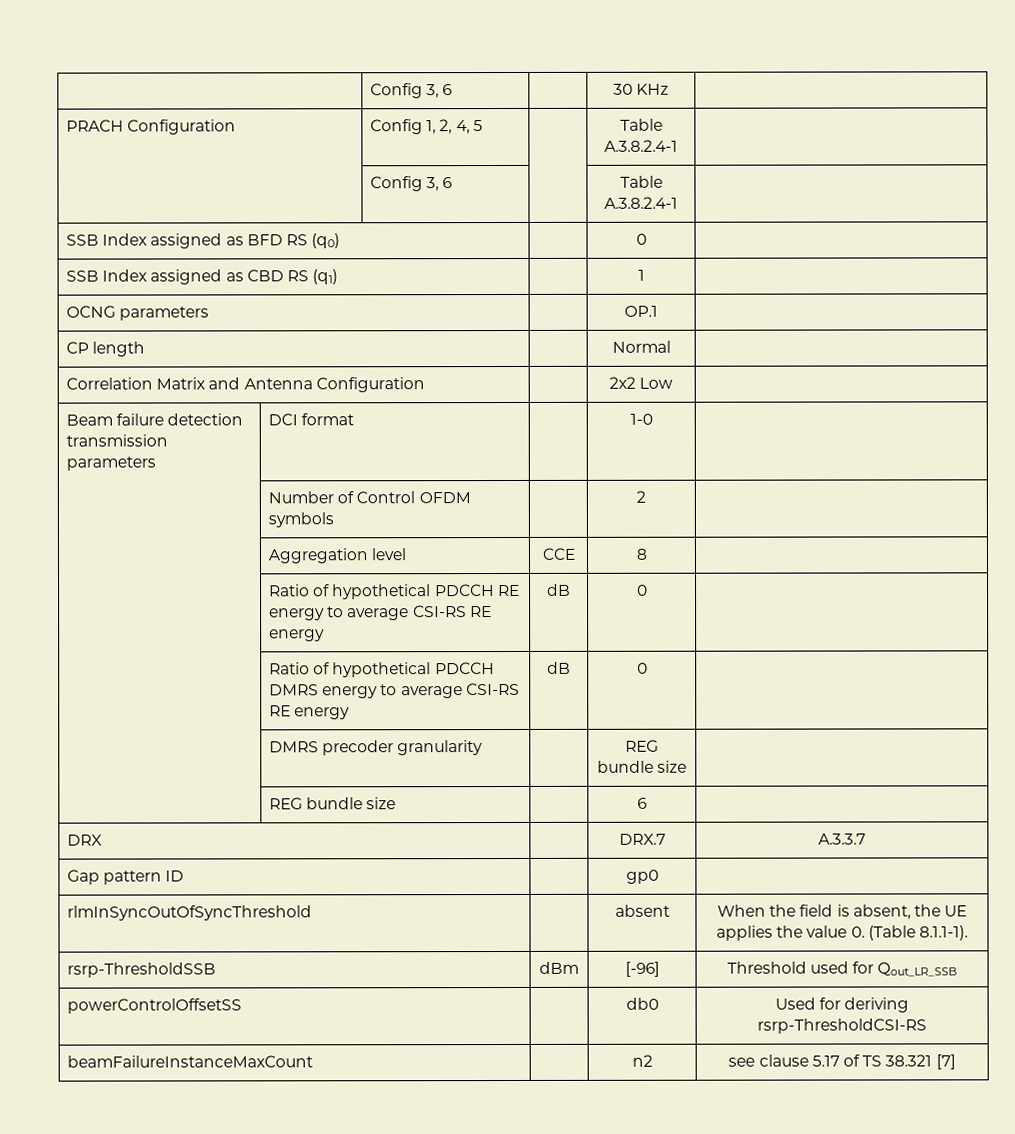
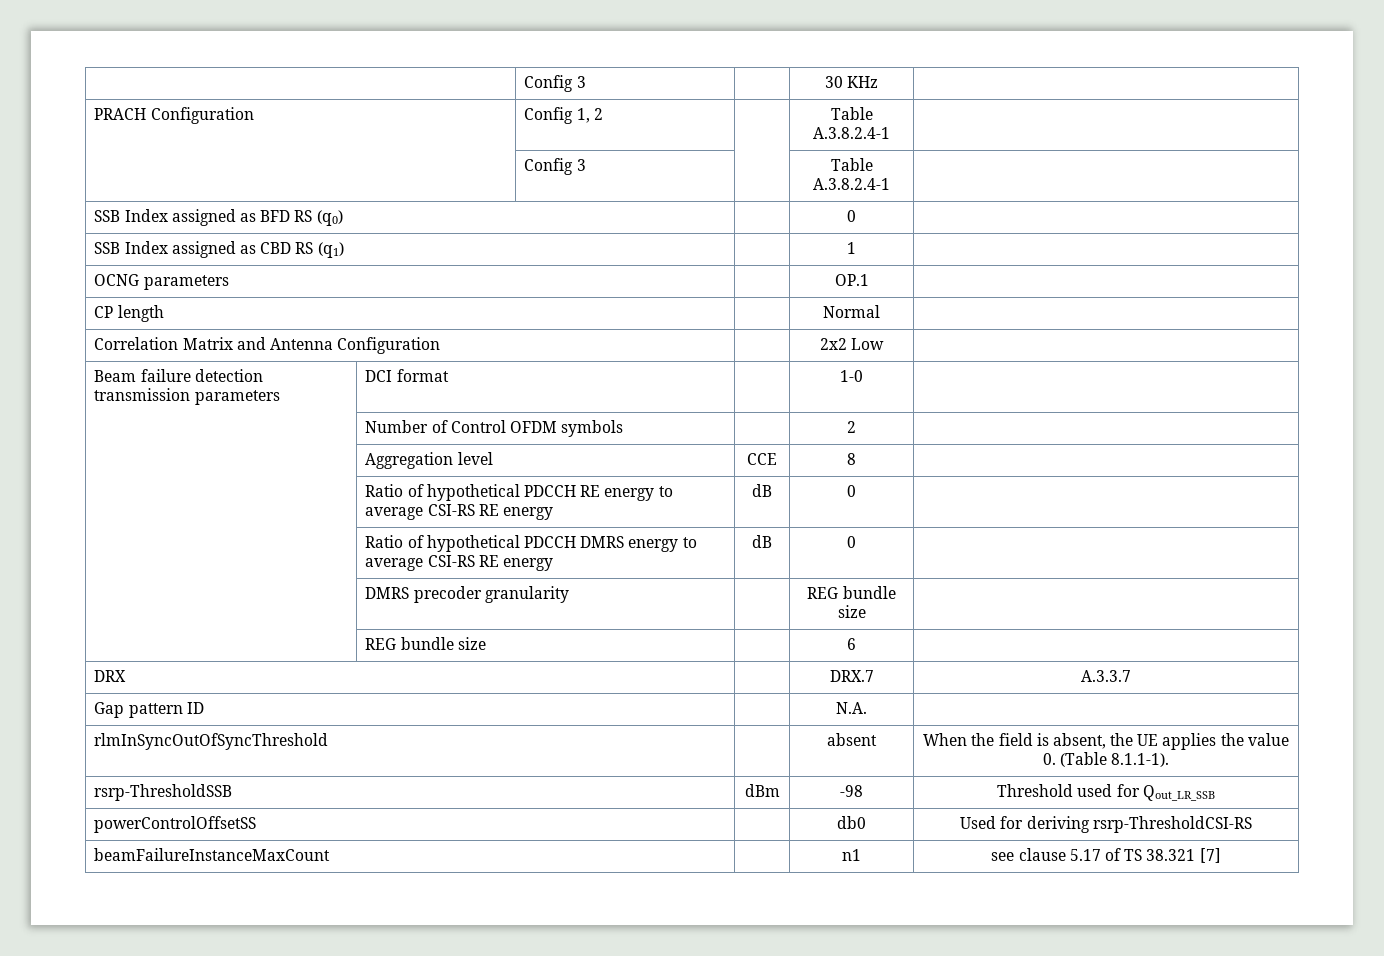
- | Config 3, 6 | | 30 KHz |
+ | Config 3 | | 30 KHz |
- PRACH Configuration | Config 1, 2, 4, 5 | | Table A.3.8.2.4-1 |
+ PRACH Configuration | Config 1, 2 | | Table A.3.8.2.4-1 |
- | Config 3, 6 | | Table A.3.8.2.4-1 |
+ | Config 3 | | Table A.3.8.2.4-1 |
- Gap pattern ID | | gp0 |
+ Gap pattern ID | | N.A. |
- rsrp-ThresholdSSB | dBm | [-96] | Threshold used for Qout_LR_SSB
+ rsrp-ThresholdSSB | dBm | -98 | Threshold used for Qout_LR_SSB
- beamFailureInstanceMaxCount | | n2 | see clause 5.17 of TS 38.321 [7]
+ beamFailureInstanceMaxCount | | n1 | see clause 5.17 of TS 38.321 [7]

